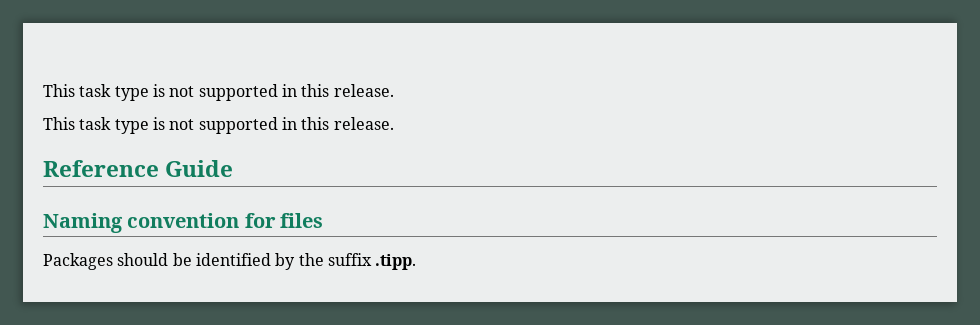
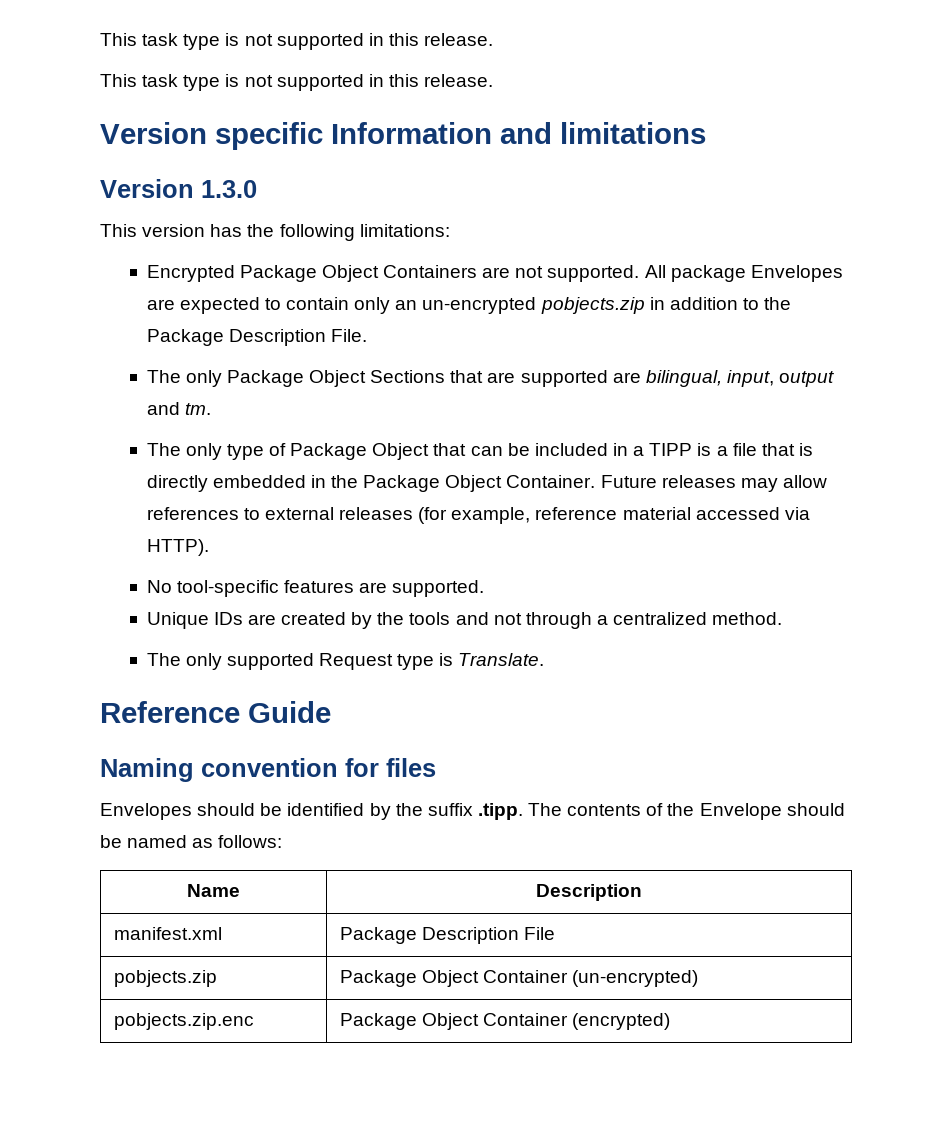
+ Version specific Information and limitations
+ Version 1.3.0
+ This version has the following limitations:
+ Encrypted Package Object Containers are not supported. All package Envelopes are expected to contain only an un-encrypted pobjects.zip in addition to the Package Description File.
+ The only Package Object Sections that are supported are bilingual, input, output and tm.
+ The only type of Package Object that can be included in a TIPP is a file that is directly embedded in the Package Object Container. Future releases may allow references to external releases (for example, reference material accessed via HTTP).
+ No tool-specific features are supported.
+ Unique IDs are created by the tools and not through a centralized method.
+ The only supported Request type is Translate.
- Packages should be identified by the suffix .tipp.
+ Envelopes should be identified by the suffix .tipp. The contents of the Envelope should be named as follows:
+ Name | Description
+ manifest.xml | Package Description File
+ pobjects.zip | Package Object Container (un-encrypted)
+ pobjects.zip.enc | Package Object Container (encrypted)

